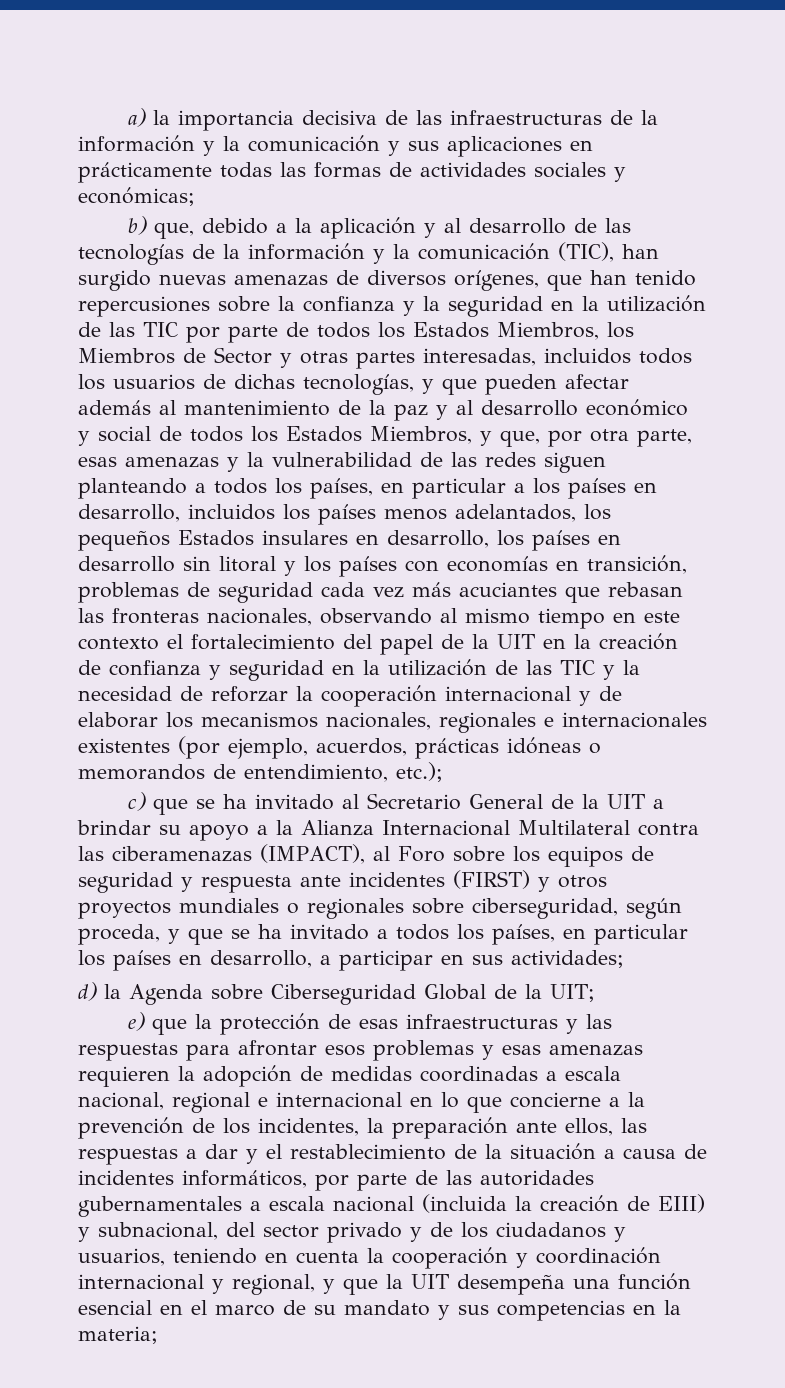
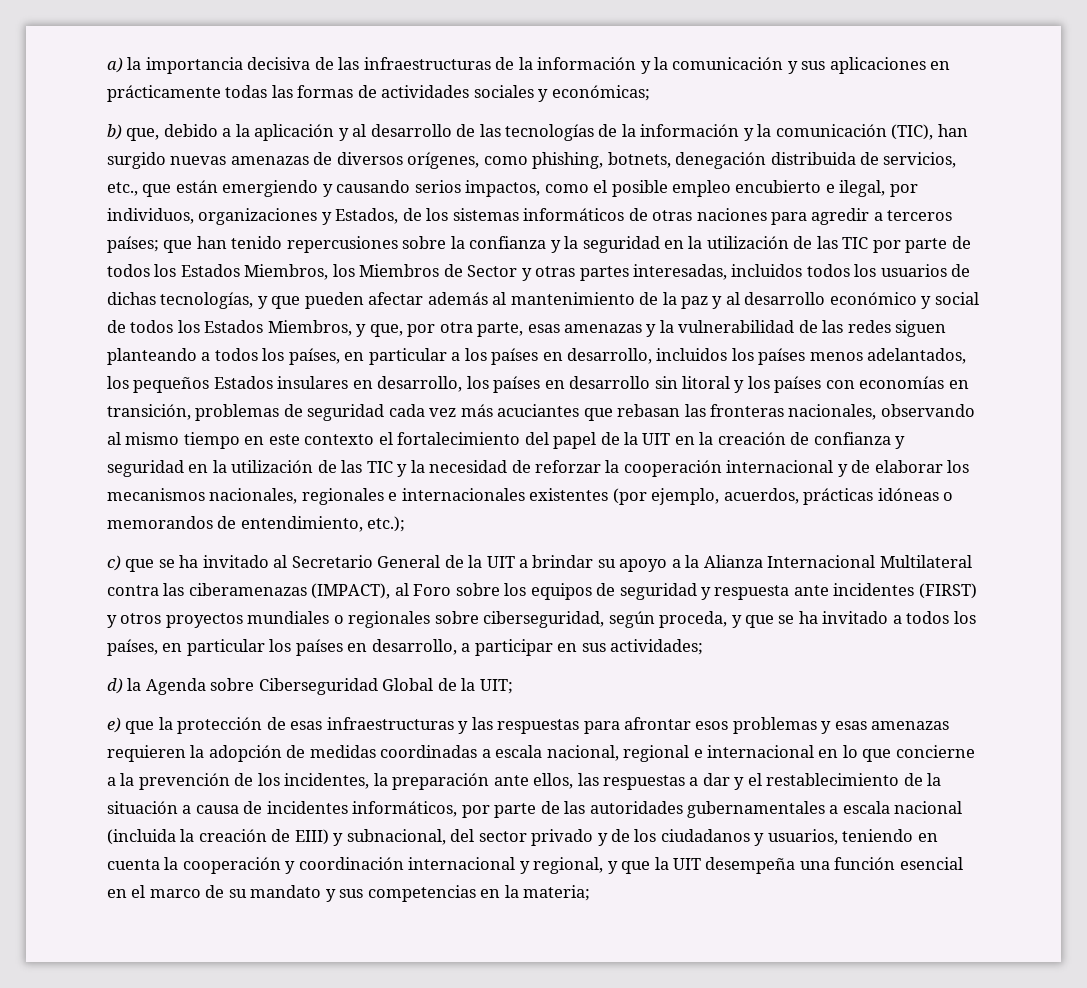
- b) que, debido a la aplicación y al desarrollo de las tecnologías de la información y la comunicación (TIC), han surgido nuevas amenazas de diversos orígenes, que han tenido repercusiones sobre la confianza y la seguridad en la utilización de las TIC por parte de todos los Estados Miembros, los Miembros de Sector y otras partes interesadas, incluidos todos los usuarios de dichas tecnologías, y que pueden afectar además al mantenimiento de la paz y al desarrollo económico y social de todos los Estados Miembros, y que, por otra parte, esas amenazas y la vulnerabilidad de las redes siguen planteando a todos los países, en particular a los países en desarrollo, incluidos los países menos adelantados, los pequeños Estados insulares en desarrollo, los países en desarrollo sin litoral y los países con economías en transición, problemas de seguridad cada vez más acuciantes que rebasan las fronteras nacionales, observando al mismo tiempo en este contexto el fortalecimiento del papel de la UIT en la creación de confianza y seguridad en la utilización de las TIC y la necesidad de reforzar la cooperación internacional y de elaborar los mecanismos nacionales, regionales e internacionales existentes (por ejemplo, acuerdos, prácticas idóneas o memorandos de entendimiento, etc.);
+ b) que, debido a la aplicación y al desarrollo de las tecnologías de la información y la comunicación (TIC), han surgido nuevas amenazas de diversos orígenes, como phishing, botnets, denegación distribuida de servicios, etc., que están emergiendo y causando serios impactos, como el posible empleo encubierto e ilegal, por individuos, organizaciones y Estados, de los sistemas informáticos de otras naciones para agredir a terceros países; que han tenido repercusiones sobre la confianza y la seguridad en la utilización de las TIC por parte de todos los Estados Miembros, los Miembros de Sector y otras partes interesadas, incluidos todos los usuarios de dichas tecnologías, y que pueden afectar además al mantenimiento de la paz y al desarrollo económico y social de todos los Estados Miembros, y que, por otra parte, esas amenazas y la vulnerabilidad de las redes siguen planteando a todos los países, en particular a los países en desarrollo, incluidos los países menos adelantados, los pequeños Estados insulares en desarrollo, los países en desarrollo sin litoral y los países con economías en transición, problemas de seguridad cada vez más acuciantes que rebasan las fronteras nacionales, observando al mismo tiempo en este contexto el fortalecimiento del papel de la UIT en la creación de confianza y seguridad en la utilización de las TIC y la necesidad de reforzar la cooperación internacional y de elaborar los mecanismos nacionales, regionales e internacionales existentes (por ejemplo, acuerdos, prácticas idóneas o memorandos de entendimiento, etc.);

